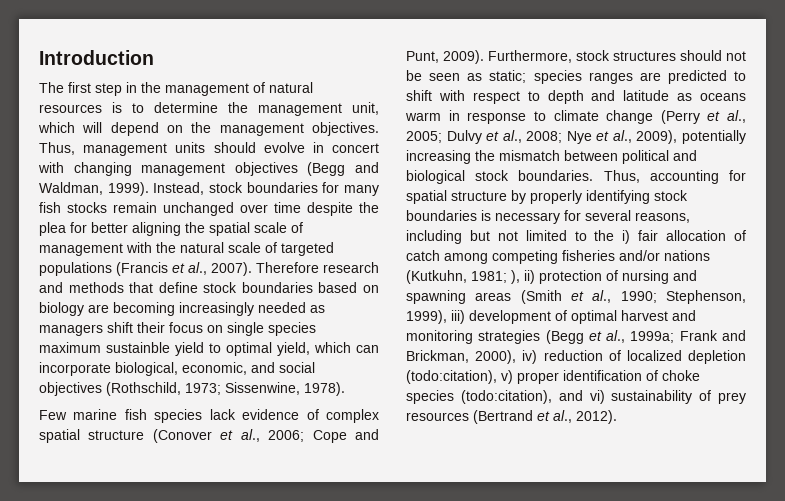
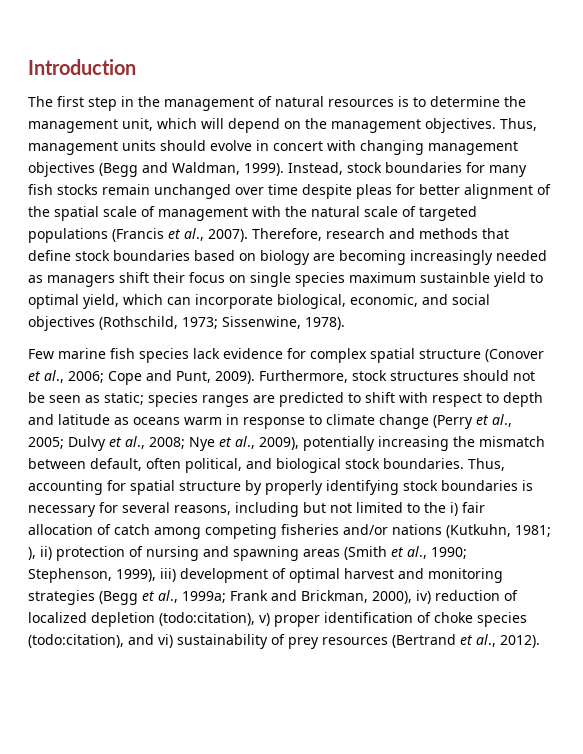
- Instead, stock boundaries for many fish stocks remain unchanged over time despite the plea for better aligning the spatial scale of management with the natural scale of targeted populations (Francis et al., 2007).
+ Instead, stock boundaries for many fish stocks remain unchanged over time despite pleas for better alignment of the spatial scale of management with the natural scale of targeted populations (Francis et al., 2007).
- Therefore research and methods that define stock boundaries based on biology are becoming increasingly needed as managers shift their focus on single species maximum sustainble yield to optimal yield, which can incorporate biological, economic, and social objectives (Rothschild, 1973; Sissenwine, 1978).
+ Therefore, research and methods that define stock boundaries based on biology are becoming increasingly needed as managers shift their focus on single species maximum sustainble yield to optimal yield, which can incorporate biological, economic, and social objectives (Rothschild, 1973; Sissenwine, 1978).
- Few marine fish species lack evidence of complex spatial structure (Conover et al., 2006; Cope and Punt, 2009).
+ Few marine fish species lack evidence for complex spatial structure (Conover et al., 2006; Cope and Punt, 2009).
- Furthermore, stock structures should not be seen as static; species ranges are predicted to shift with respect to depth and latitude as oceans warm in response to climate change (Perry et al., 2005; Dulvy et al., 2008; Nye et al., 2009), potentially increasing the mismatch between political and biological stock boundaries.
+ Furthermore, stock structures should not be seen as static; species ranges are predicted to shift with respect to depth and latitude as oceans warm in response to climate change (Perry et al., 2005; Dulvy et al., 2008; Nye et al., 2009), potentially increasing the mismatch between default, often political, and biological stock boundaries.

